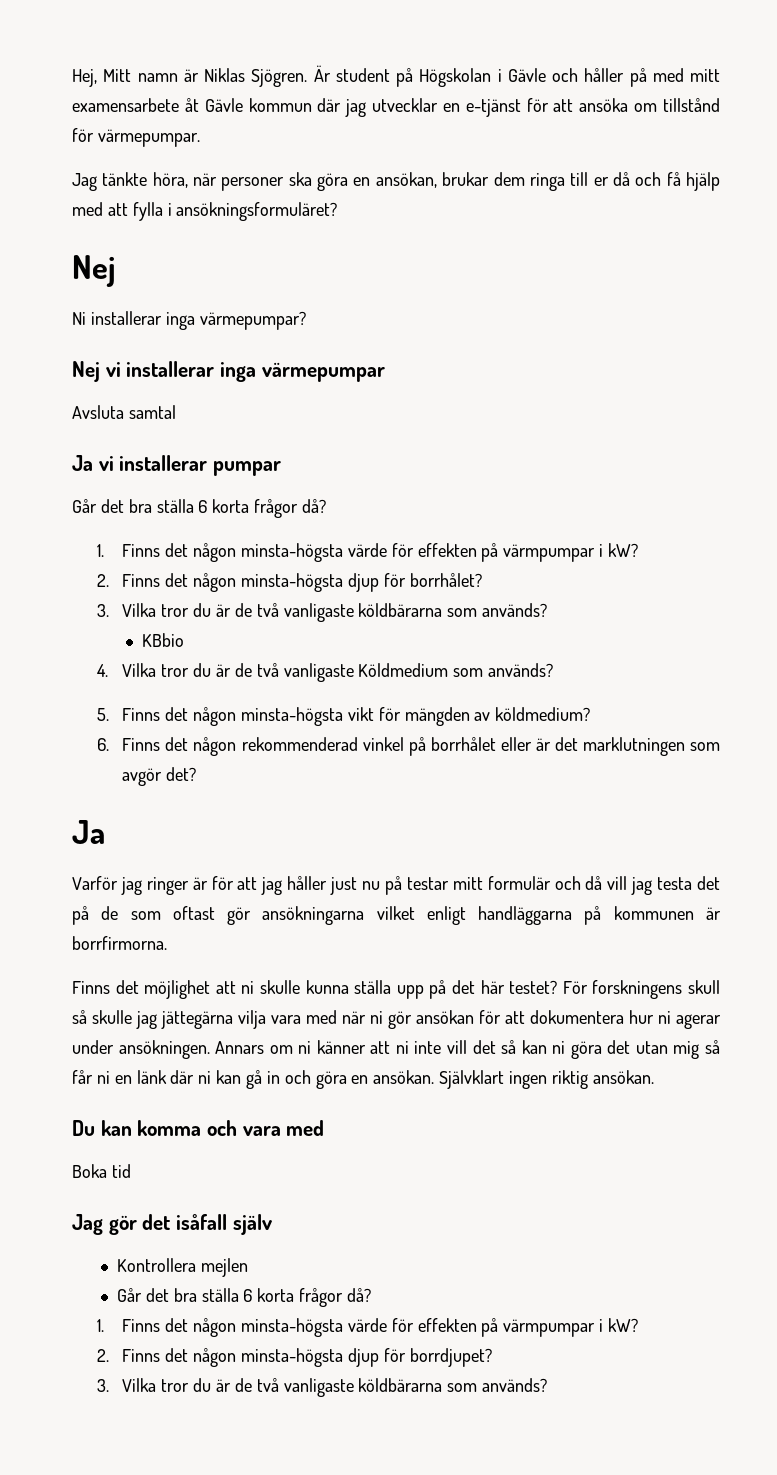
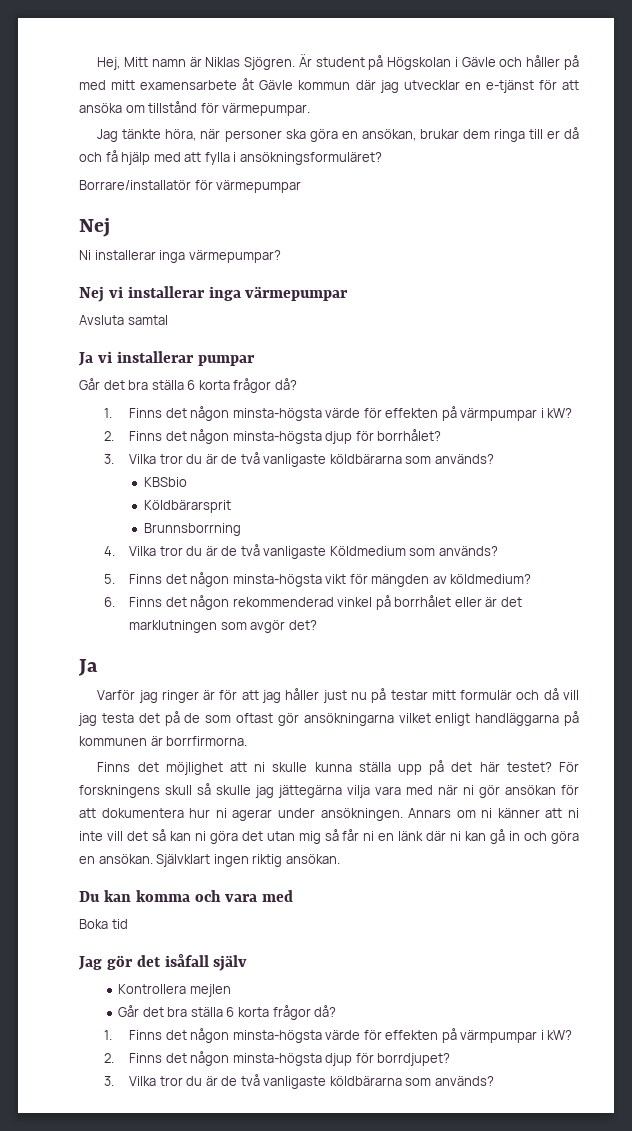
+ Borrare/installatör för värmepumpar
- KBbio
+ KBSbio
+ Köldbärarsprit
+ Brunnsborrning

